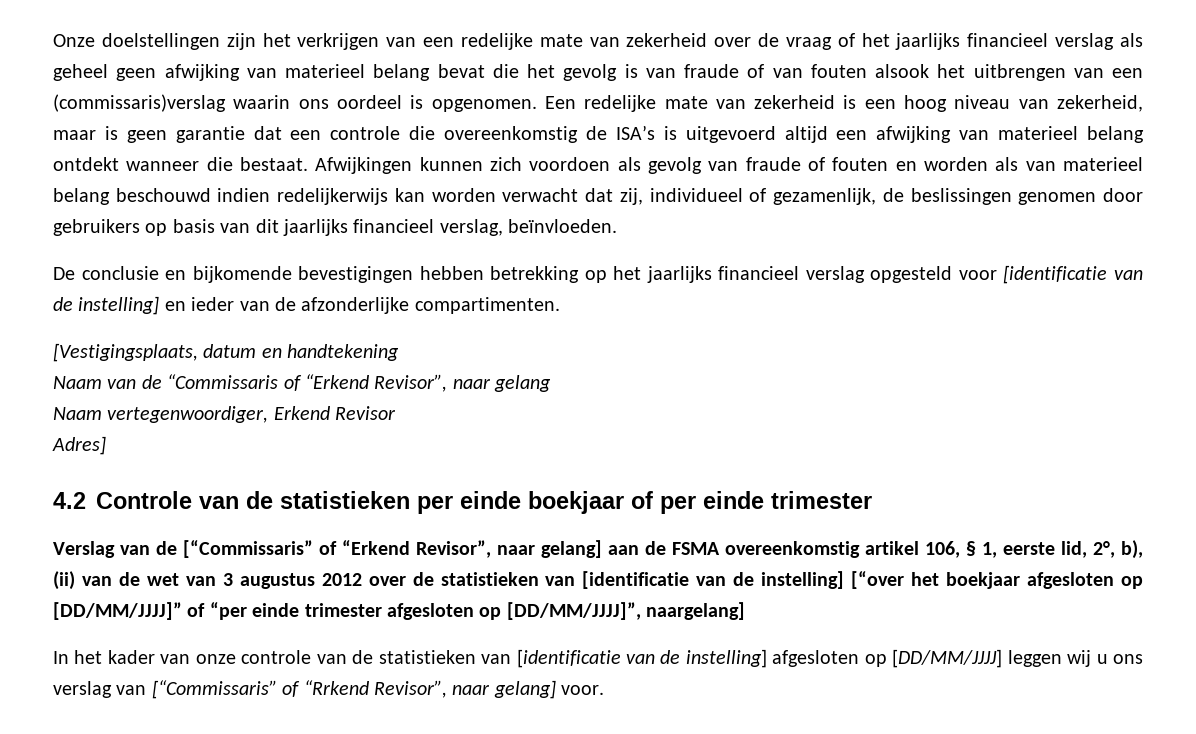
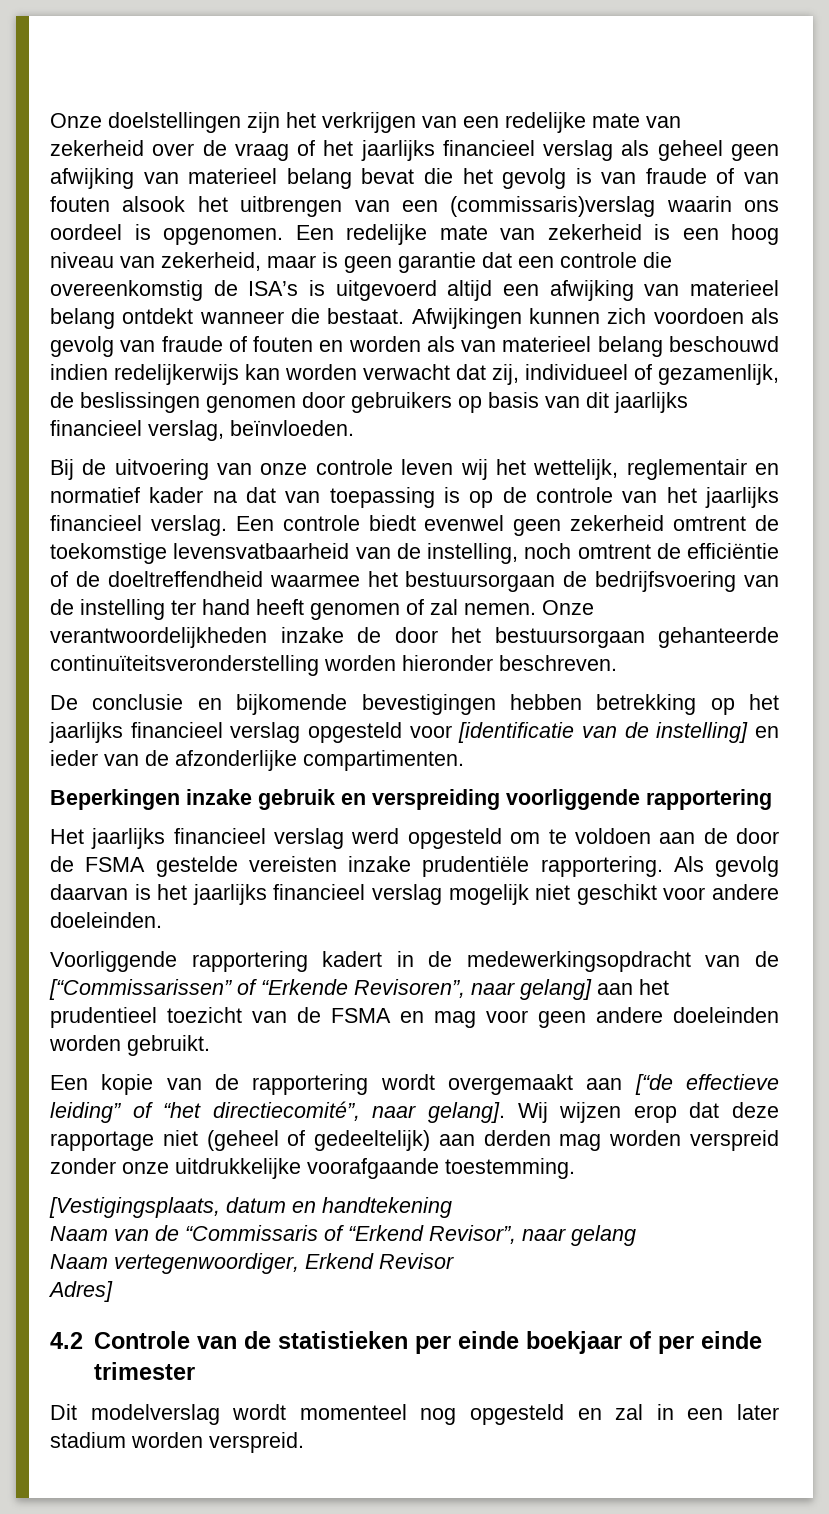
+ Bij de uitvoering van onze controle leven wij het wettelijk, reglementair en normatief kader na dat van toepassing is op de controle van het jaarlijks financieel verslag. Een controle biedt evenwel geen zekerheid omtrent de toekomstige levensvatbaarheid van de instelling, noch omtrent de efficiëntie of de doeltreffendheid waarmee het bestuursorgaan de bedrijfsvoering van de instelling ter hand heeft genomen of zal nemen. Onze verantwoordelijkheden inzake de door het bestuursorgaan gehanteerde continuïteitsveronderstelling worden hieronder beschreven.
+ Beperkingen inzake gebruik en verspreiding voorliggende rapportering
+ Het jaarlijks financieel verslag werd opgesteld om te voldoen aan de door de FSMA gestelde vereisten inzake prudentiële rapportering. Als gevolg daarvan is het jaarlijks financieel verslag mogelijk niet geschikt voor andere doeleinden.
+ Voorliggende rapportering kadert in de medewerkingsopdracht van de [“Commissarissen” of “Erkende Revisoren”, naar gelang] aan het prudentieel toezicht van de FSMA en mag voor geen andere doeleinden worden gebruikt.
+ Een kopie van de rapportering wordt overgemaakt aan [“de effectieve leiding” of “het directiecomité”, naar gelang]. Wij wijzen erop dat deze rapportage niet (geheel of gedeeltelijk) aan derden mag worden verspreid zonder onze uitdrukkelijke voorafgaande toestemming.
- Verslag van de [“Commissaris” of “Erkend Revisor”, naar gelang] aan de FSMA overeenkomstig artikel 106, § 1, eerste lid, 2°, b), (ii) van de wet van 3 augustus 2012 over de statistieken van [identificatie van de instelling] [“over het boekjaar afgesloten op [DD/MM/JJJJ]” of “per einde trimester afgesloten op [DD/MM/JJJJ]”, naargelang]
- In het kader van onze controle van de statistieken van [identificatie van de instelling] afgesloten op [DD/MM/JJJJ] leggen wij u ons verslag van [“Commissaris” of “Rrkend Revisor”, naar gelang] voor.
+ Dit modelverslag wordt momenteel nog opgesteld en zal in een later stadium worden verspreid.

